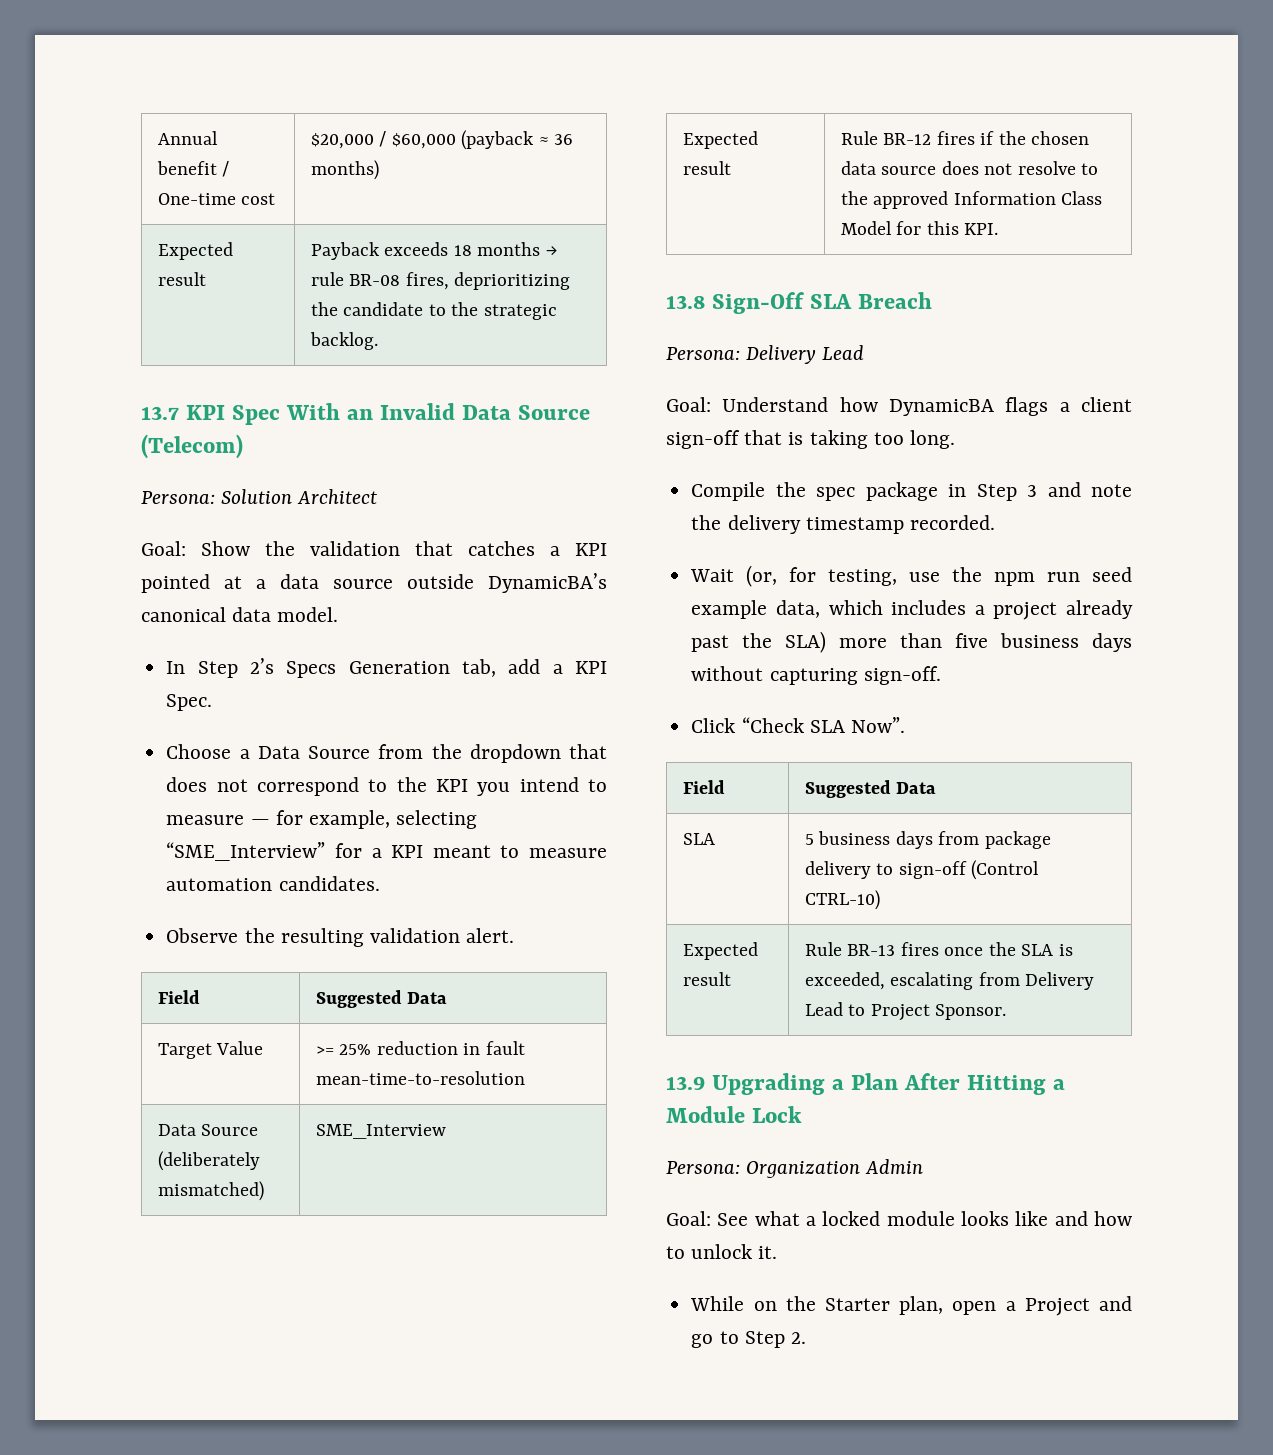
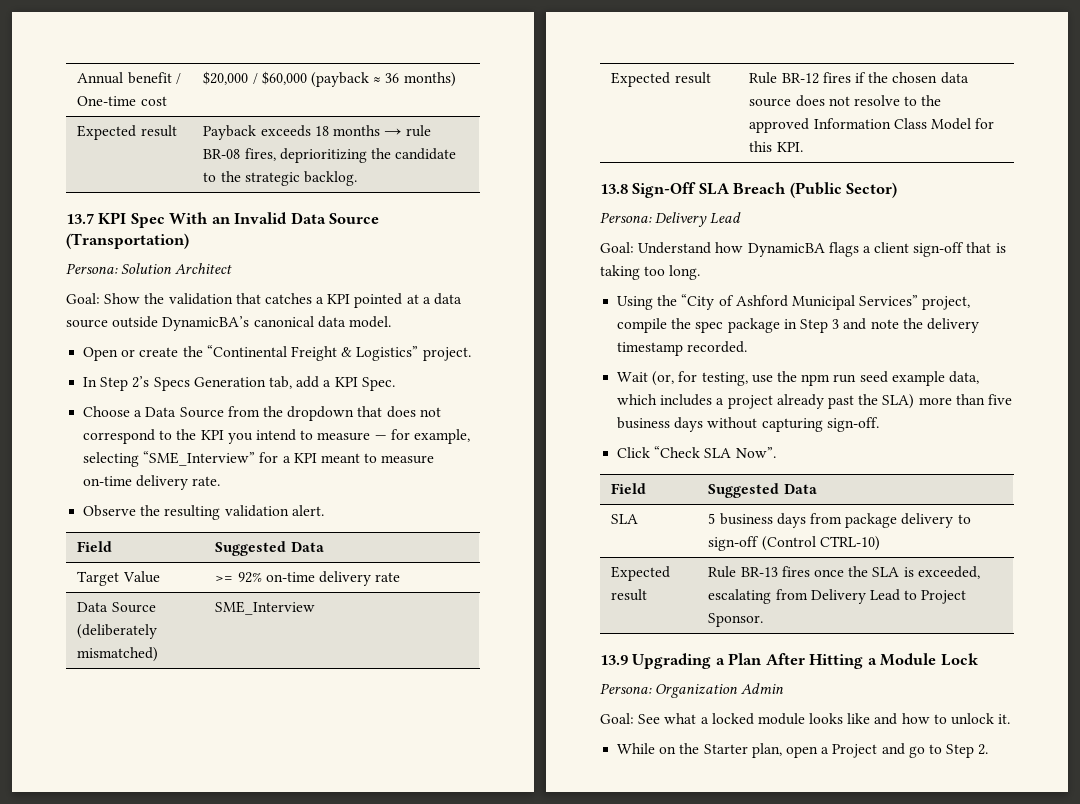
- 13.7 KPI Spec With an Invalid Data Source (Telecom)
+ 13.7 KPI Spec With an Invalid Data Source (Transportation)
+ Open or create the “Continental Freight & Logistics” project.
- Choose a Data Source from the dropdown that does not correspond to the KPI you intend to measure — for example, selecting “SME_Interview” for a KPI meant to measure automation candidates.
+ Choose a Data Source from the dropdown that does not correspond to the KPI you intend to measure — for example, selecting “SME_Interview” for a KPI meant to measure on-time delivery rate.
- Target Value | >= 25% reduction in fault mean-time-to-resolution
+ Target Value | >= 92% on-time delivery rate
- 13.8 Sign-Off SLA Breach
+ 13.8 Sign-Off SLA Breach (Public Sector)
- Compile the spec package in Step 3 and note the delivery timestamp recorded.
+ Using the “City of Ashford Municipal Services” project, compile the spec package in Step 3 and note the delivery timestamp recorded.

